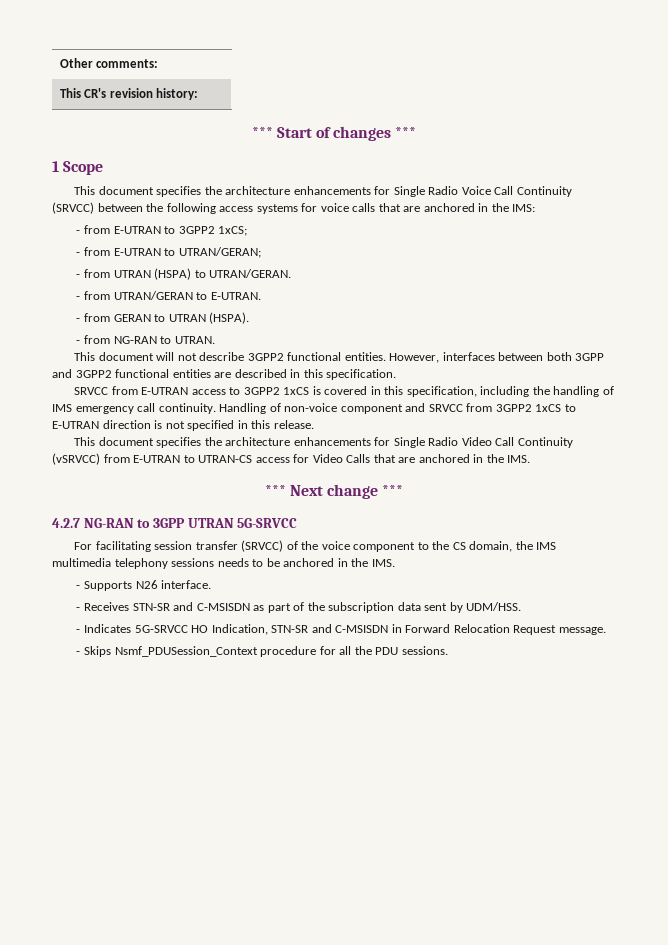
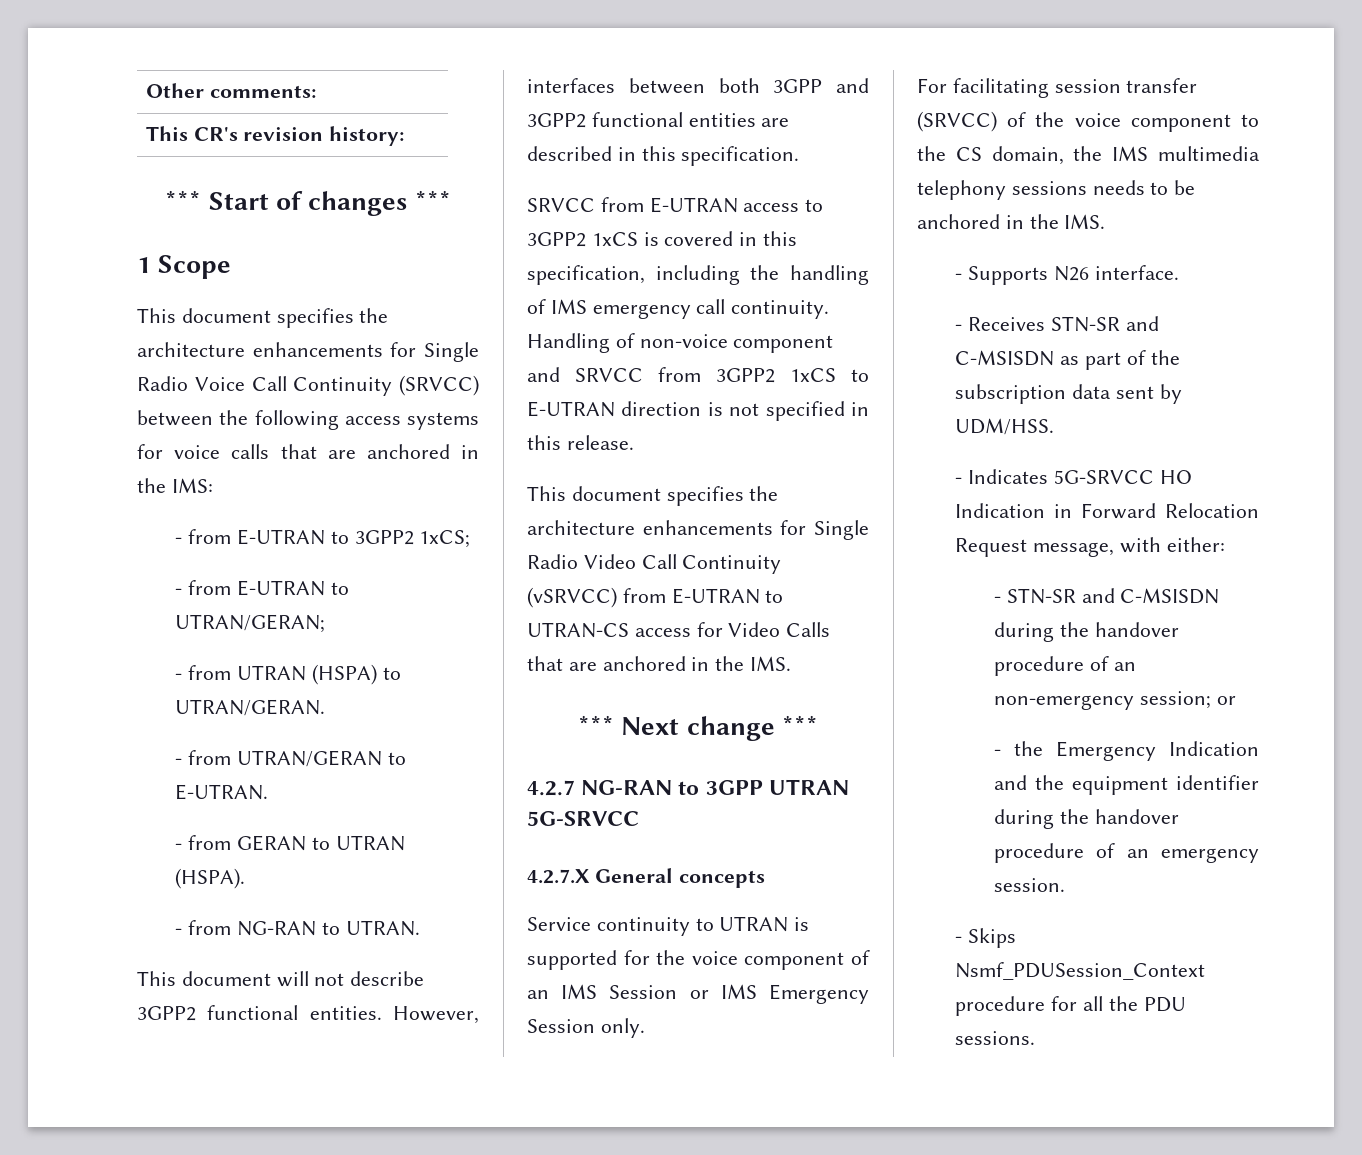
+ 4.2.7.X General concepts
+ Service continuity to UTRAN is supported for the voice component of an IMS Session or IMS Emergency Session only.
- - Indicates 5G-SRVCC HO Indication, STN-SR and C-MSISDN in Forward Relocation Request message.
+ - Indicates 5G-SRVCC HO Indication in Forward Relocation Request message, with either:
+ - STN-SR and C-MSISDN during the handover procedure of an non-emergency session; or
+ - the Emergency Indication and the equipment identifier during the handover procedure of an emergency session.

